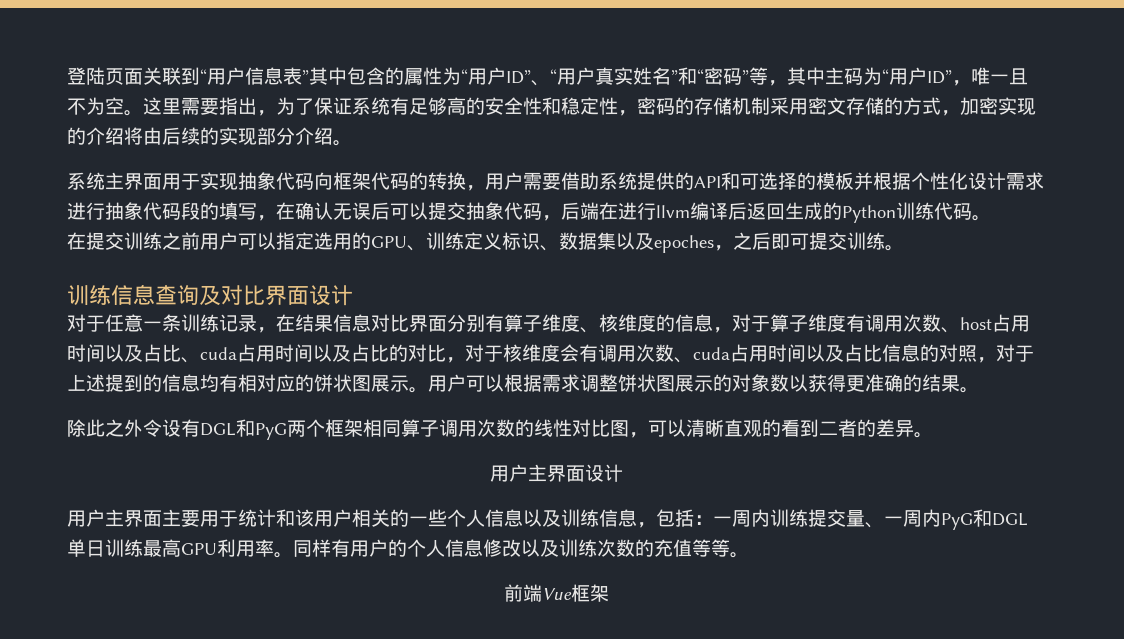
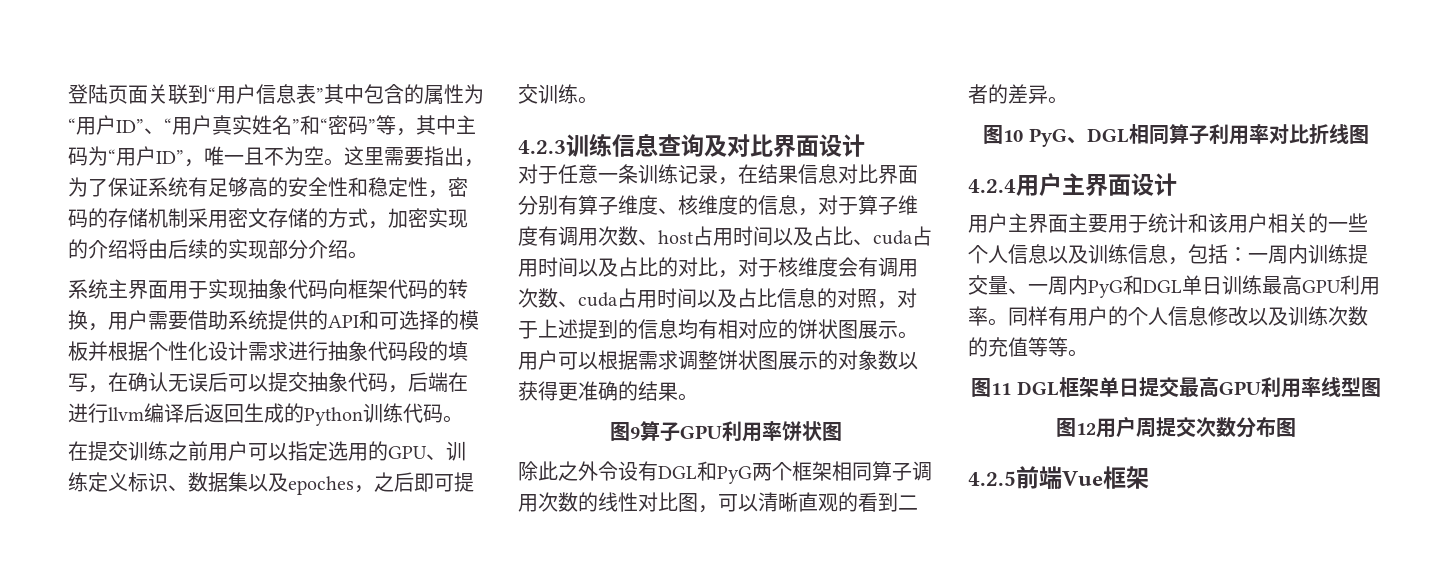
- 训练信息查询及对比界面设计
+ 4.2.3训练信息查询及对比界面设计
+ 图9算子GPU利用率饼状图
- 用户主界面设计
+ 图10 PyG、DGL相同算子利用率对比折线图
+ 4.2.4用户主界面设计
- 前端Vue框架
+ 图11 DGL框架单日提交最高GPU利用率线型图
+ 图12用户周提交次数分布图
+ 4.2.5前端Vue框架

